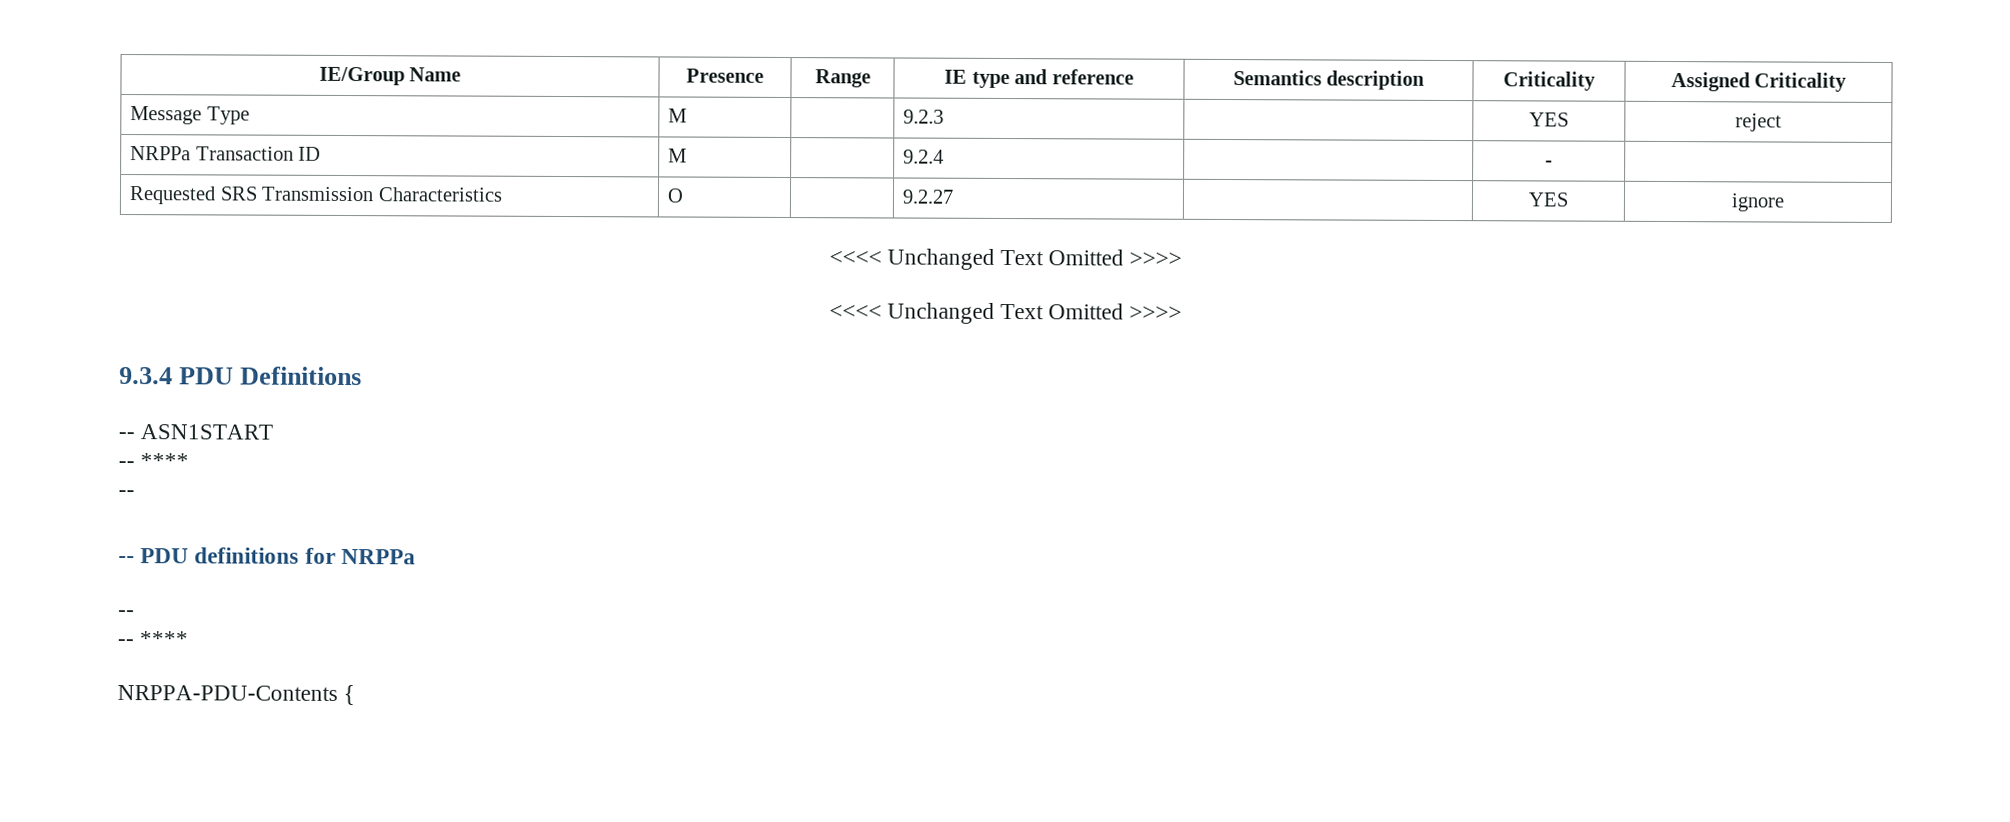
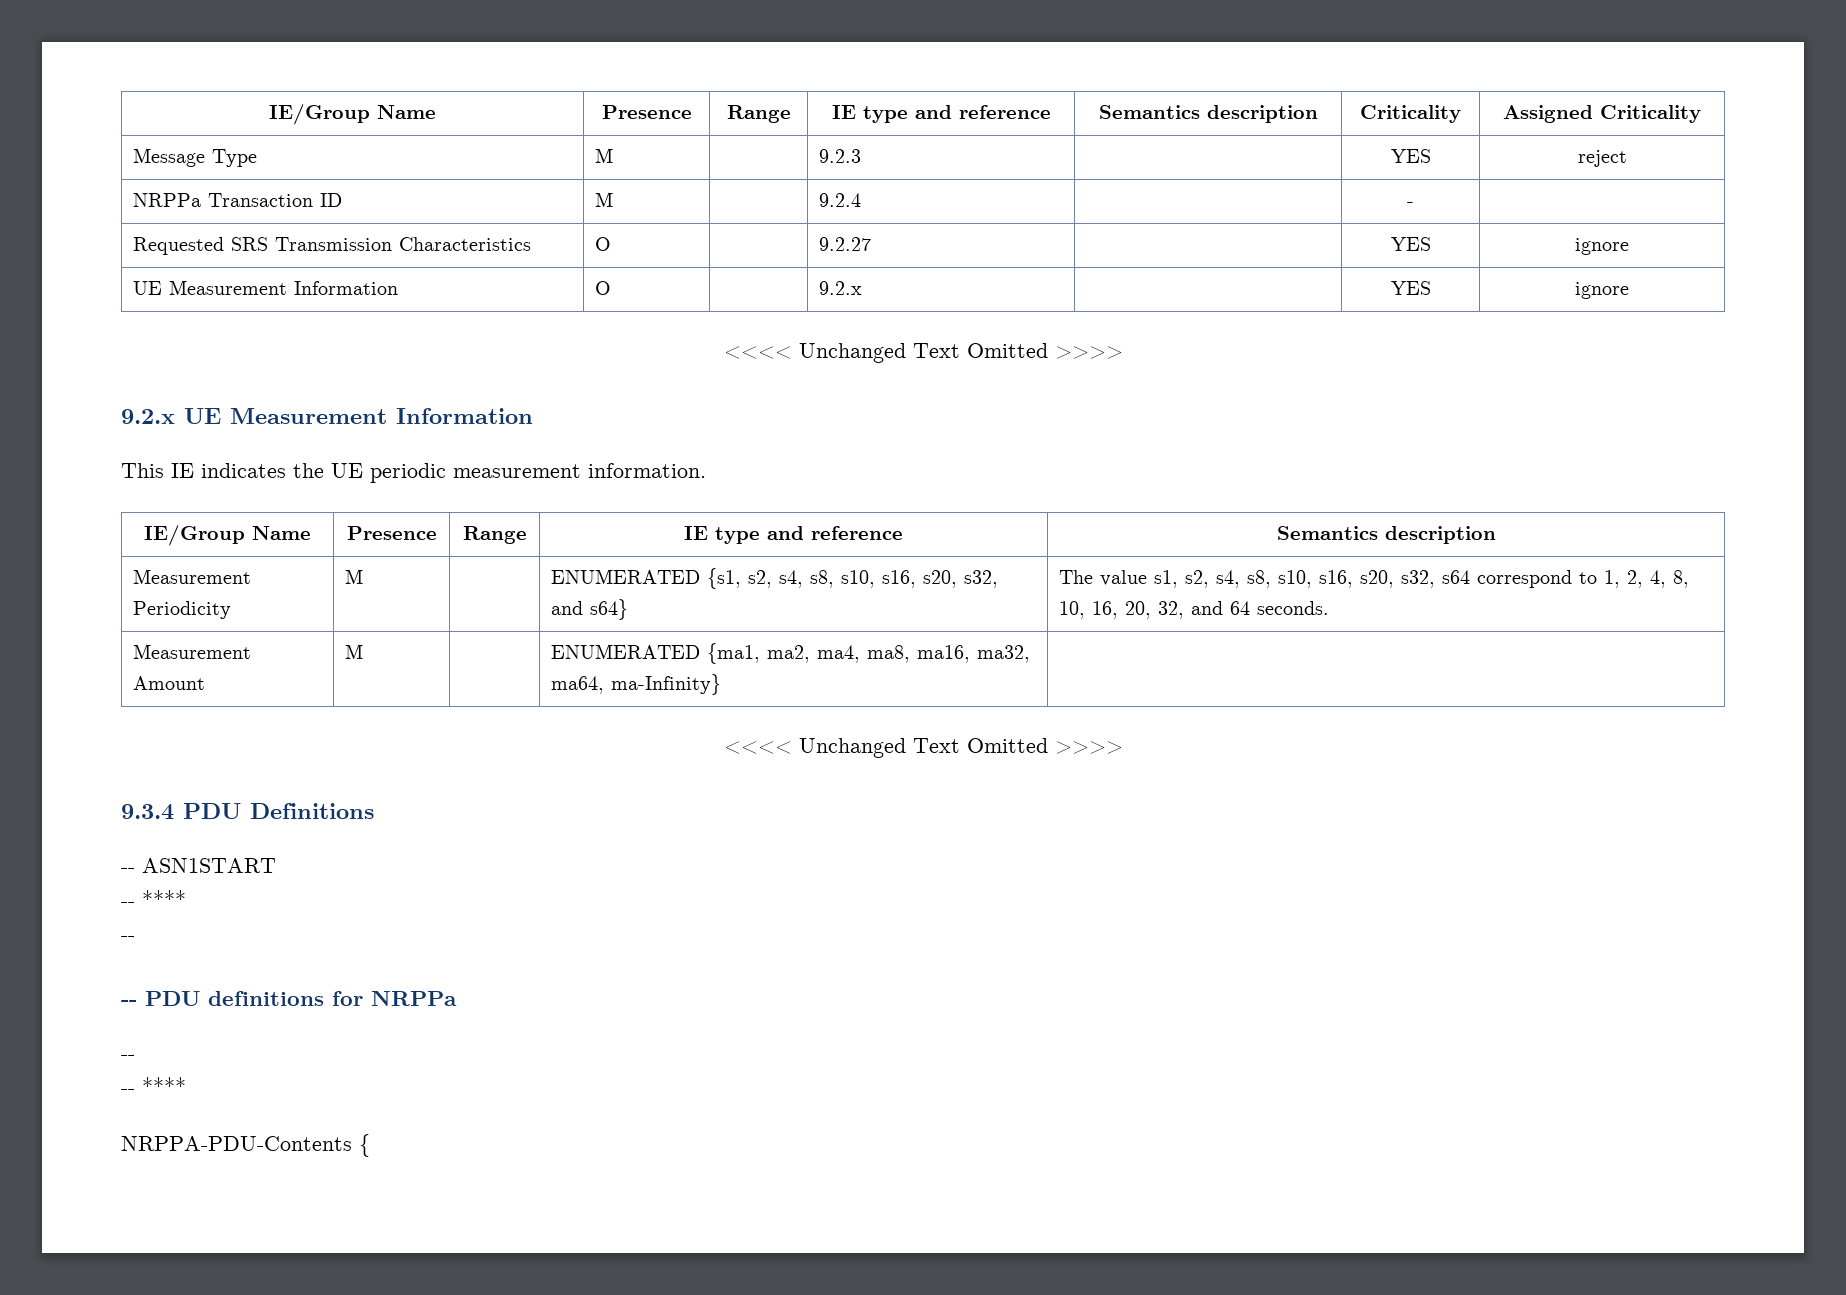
  Requested SRS Transmission Characteristics | O | | 9.2.27 | | YES | ignore
+ UE Measurement Information | O | | 9.2.x | | YES | ignore
  <<<< Unchanged Text Omitted >>>>
+ 9.2.x UE Measurement Information
+ This IE indicates the UE periodic measurement information.
+ IE/Group Name | Presence | Range | IE type and reference | Semantics description
+ Measurement Periodicity | M | | ENUMERATED {s1, s2, s4, s8, s10, s16, s20, s32, and s64} | The value s1, s2, s4, s8, s10, s16, s20, s32, s64 correspond to 1, 2, 4, 8, 10, 16, 20, 32, and 64 seconds.
+ Measurement Amount | M | | ENUMERATED {ma1, ma2, ma4, ma8, ma16, ma32, ma64, ma-Infinity} |

